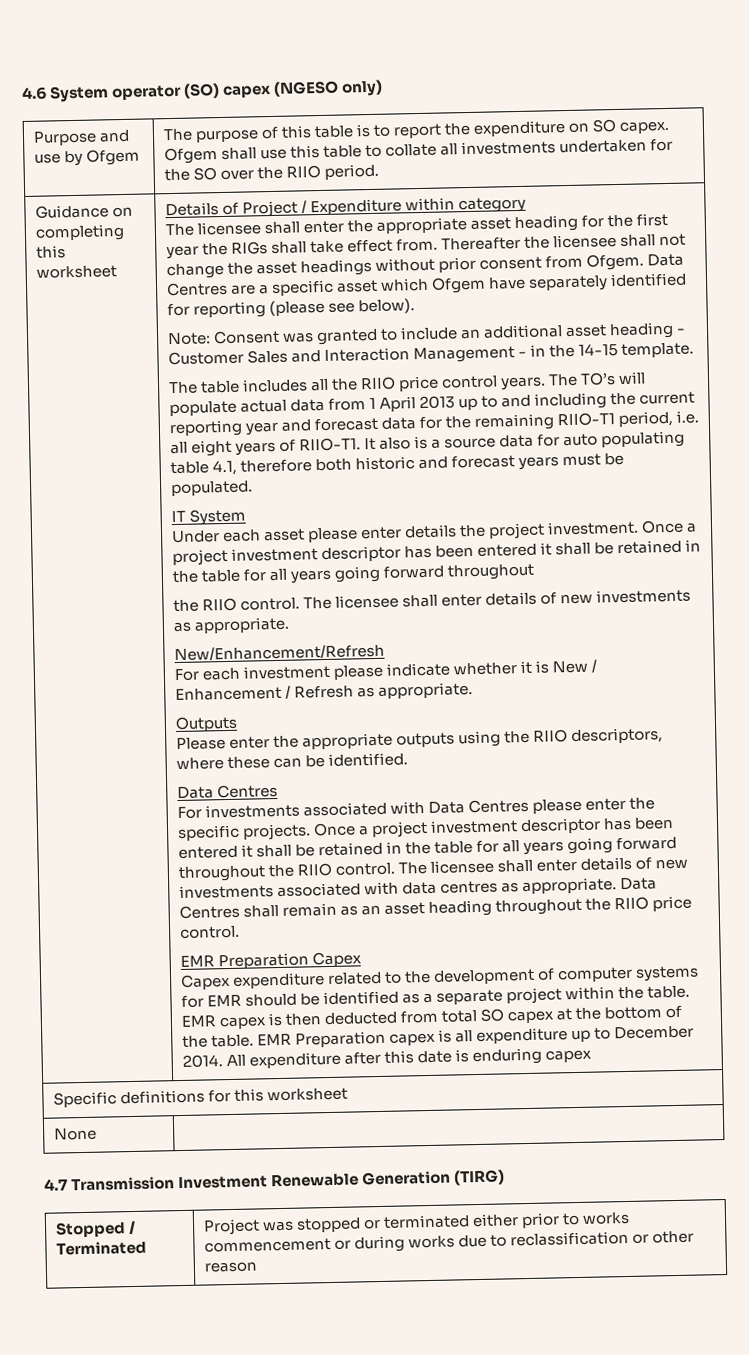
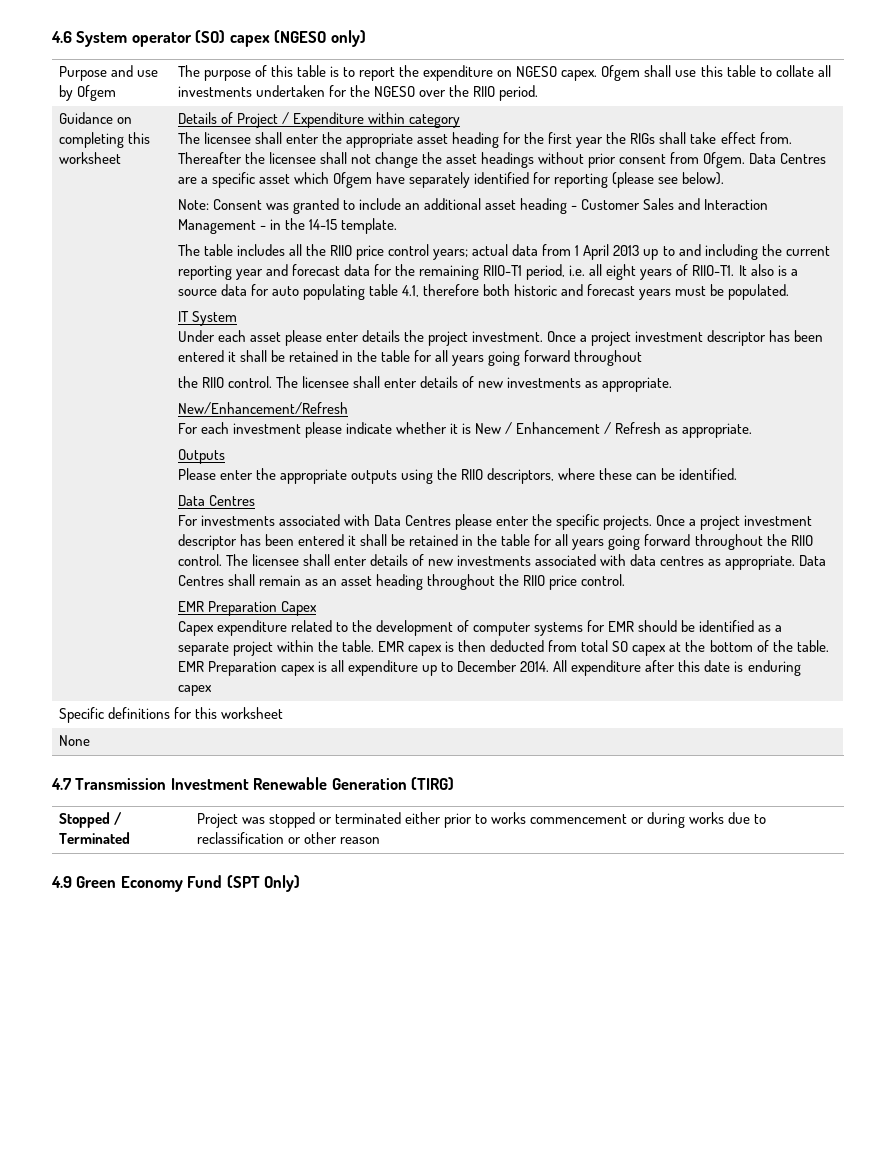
- Purpose and use by Ofgem | The purpose of this table is to report the expenditure on SO capex. Ofgem shall use this table to collate all investments undertaken for the SO over the RIIO period.
+ Purpose and use by Ofgem | The purpose of this table is to report the expenditure on NGESO capex. Ofgem shall use this table to collate all investments undertaken for the NGESO over the RIIO period.
- The table includes all the RIIO price control years. The TO’s will populate actual data from 1 April 2013 up to and including the current reporting year and forecast data for the remaining RIIO-T1 period, i.e. all eight years of RIIO-T1.
+ The table includes all the RIIO price control years; actual data from 1 April 2013 up to and including the current reporting year and forecast data for the remaining RIIO-T1 period, i.e. all eight years of RIIO-T1.
+ 4.9 Green Economy Fund (SPT Only)

